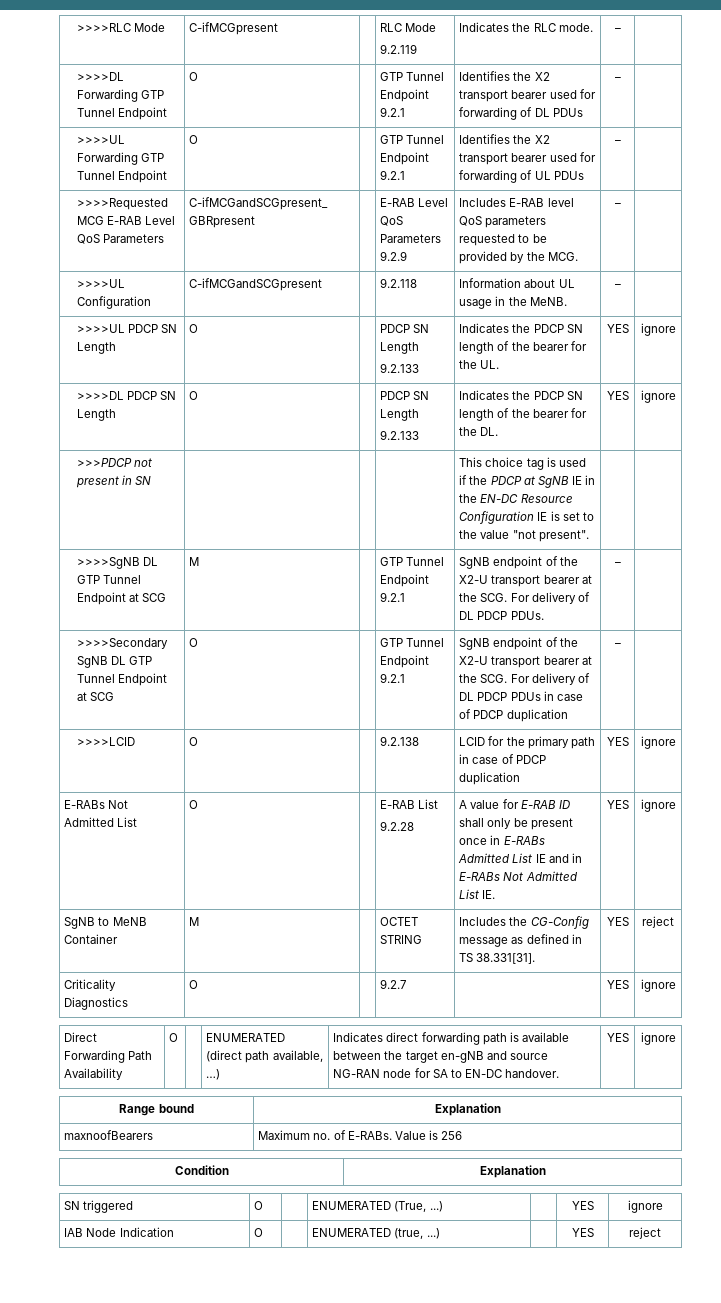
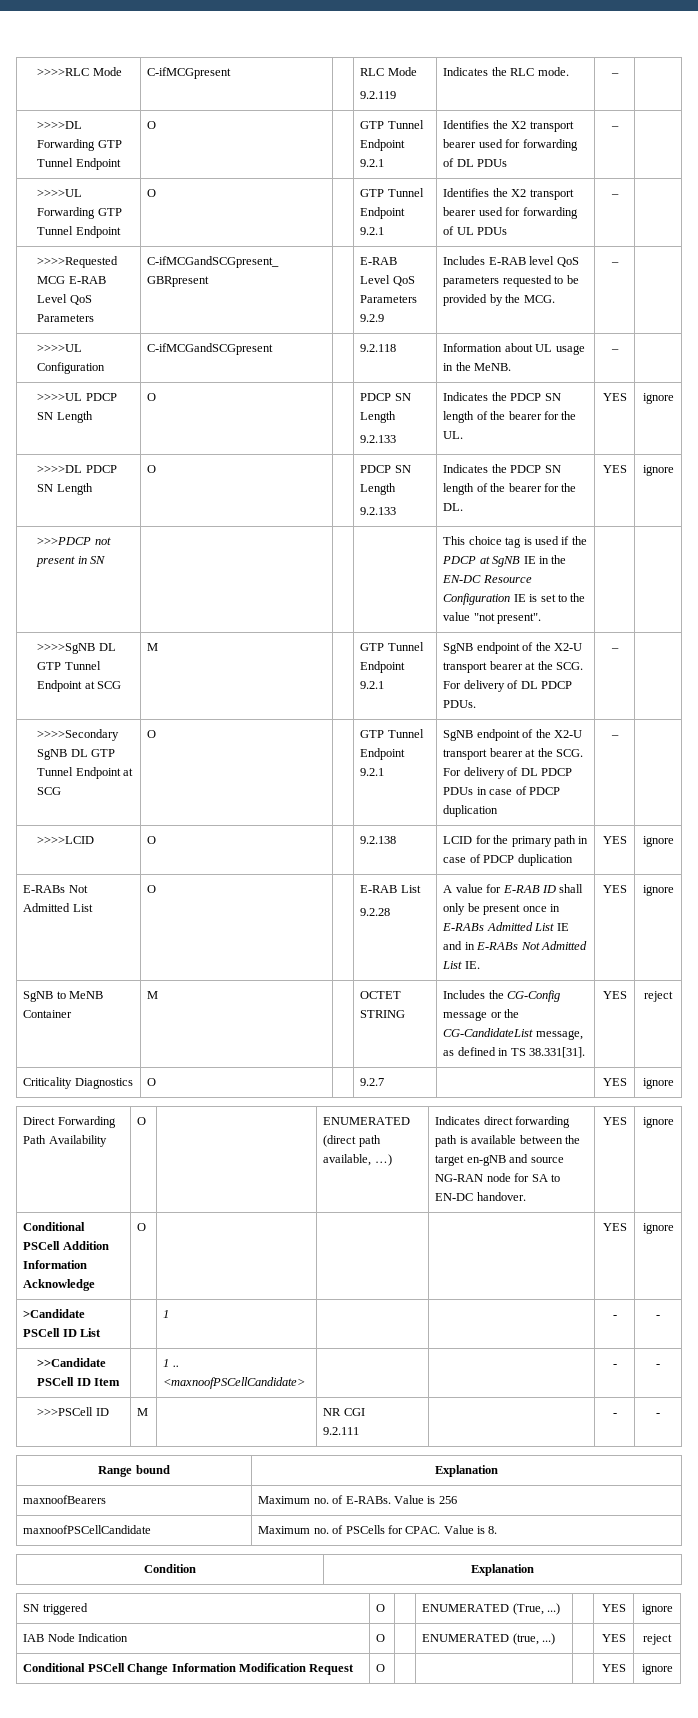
- SgNB to MeNB Container | M | | OCTET STRING | Includes the CG-Config message as defined in TS 38.331[31]. | YES | reject
+ SgNB to MeNB Container | M | | OCTET STRING | Includes the CG-Config message or the CG-CandidateList message, as defined in TS 38.331[31]. | YES | reject
+ Conditional PSCell Addition Information Acknowledge | O | | | | YES | ignore
+ >Candidate PSCell ID List | | 1 | | | - | -
+ >>Candidate PSCell ID Item | | 1 .. <maxnoofPSCellCandidate> | | | - | -
+ >>>PSCell ID | M | | NR CGI
+ 9.2.111 | | - | -
+ maxnoofPSCellCandidate | Maximum no. of PSCells for CPAC. Value is 8.
+ Conditional PSCell Change Information Modification Request | O | | | | YES | ignore

